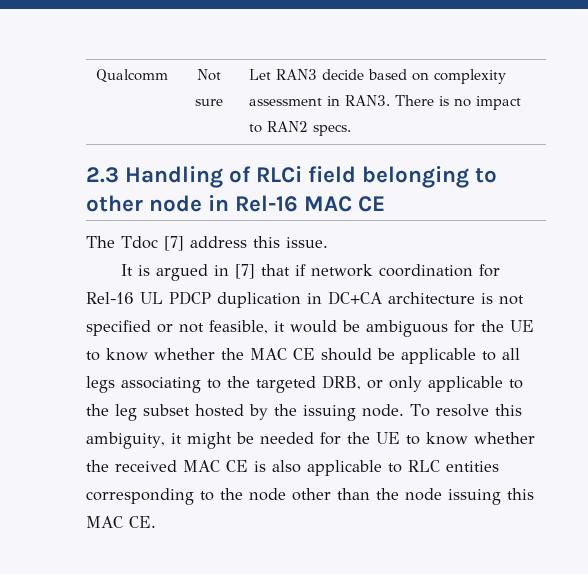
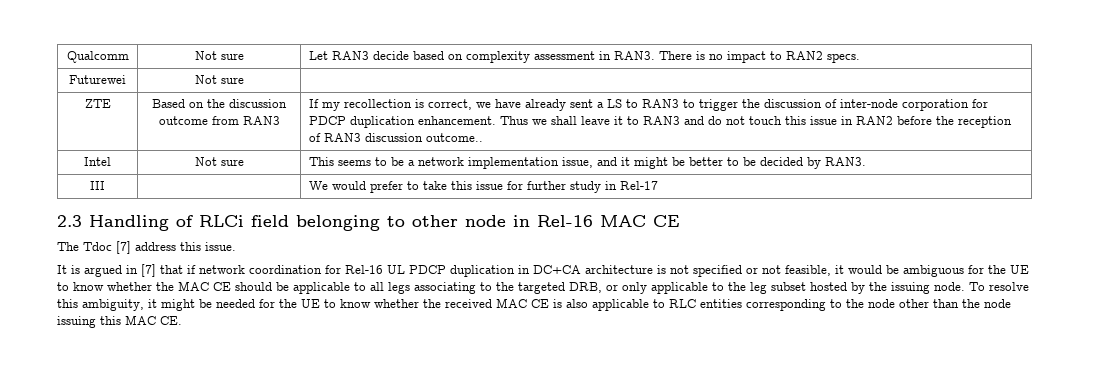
+ Futurewei | Not sure |
+ ZTE | Based on the discussion outcome from RAN3 | If my recollection is correct, we have already sent a LS to RAN3 to trigger the discussion of inter-node corporation for PDCP duplication enhancement. Thus we shall leave it to RAN3 and do not touch this issue in RAN2 before the reception of RAN3 discussion outcome..
+ Intel | Not sure | This seems to be a network implementation issue, and it might be better to be decided by RAN3.
+ III | | We would prefer to take this issue for further study in Rel-17

